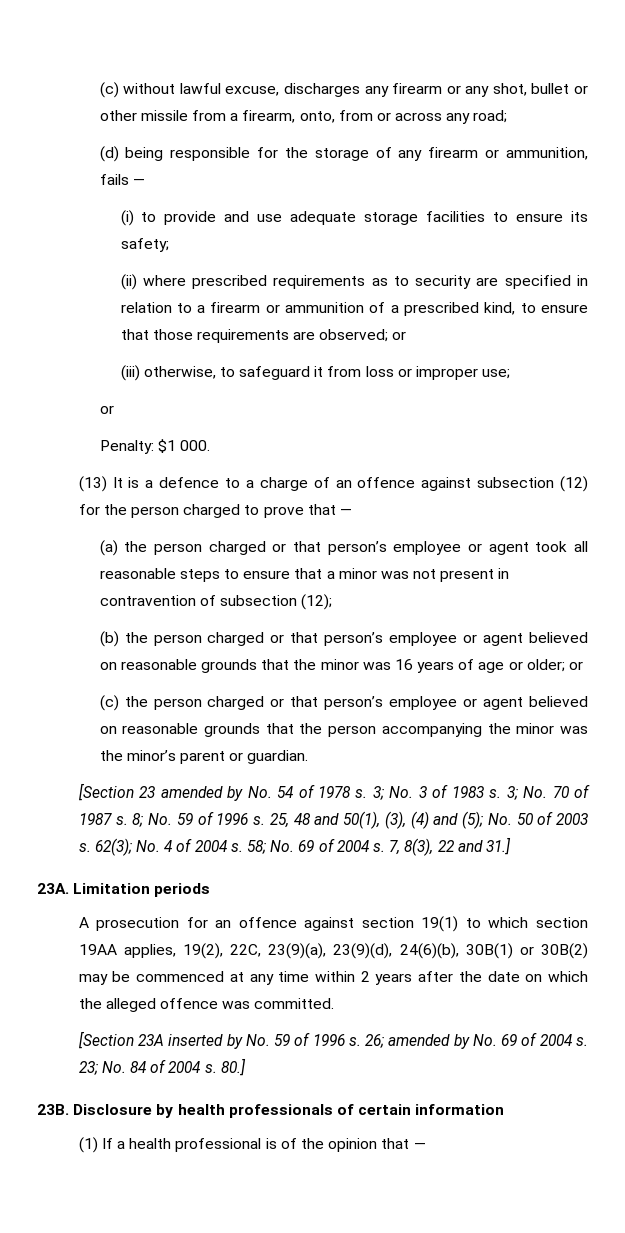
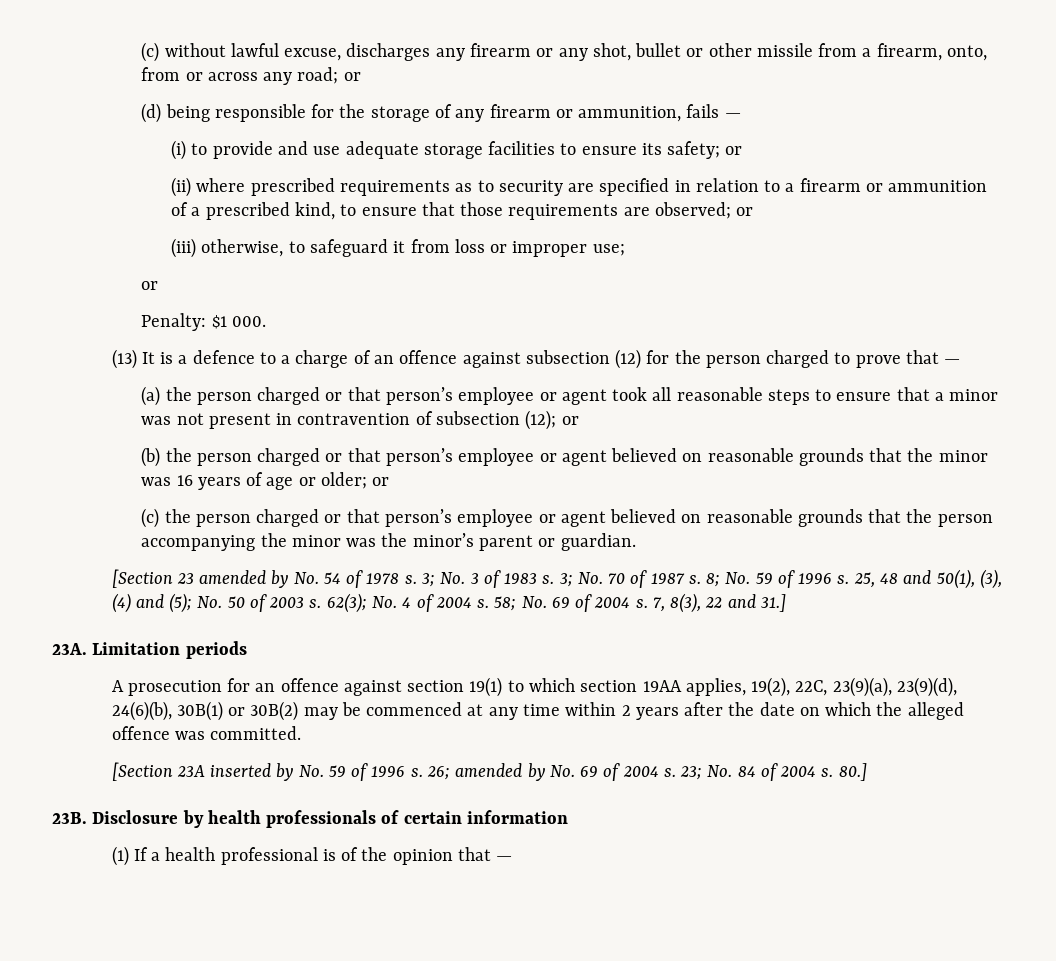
- (c) without lawful excuse, discharges any firearm or any shot, bullet or other missile from a firearm, onto, from or across any road;
+ (c) without lawful excuse, discharges any firearm or any shot, bullet or other missile from a firearm, onto, from or across any road; or
- (i) to provide and use adequate storage facilities to ensure its safety;
+ (i) to provide and use adequate storage facilities to ensure its safety; or
- (a) the person charged or that person’s employee or agent took all reasonable steps to ensure that a minor was not present in contravention of subsection (12);
+ (a) the person charged or that person’s employee or agent took all reasonable steps to ensure that a minor was not present in contravention of subsection (12); or

